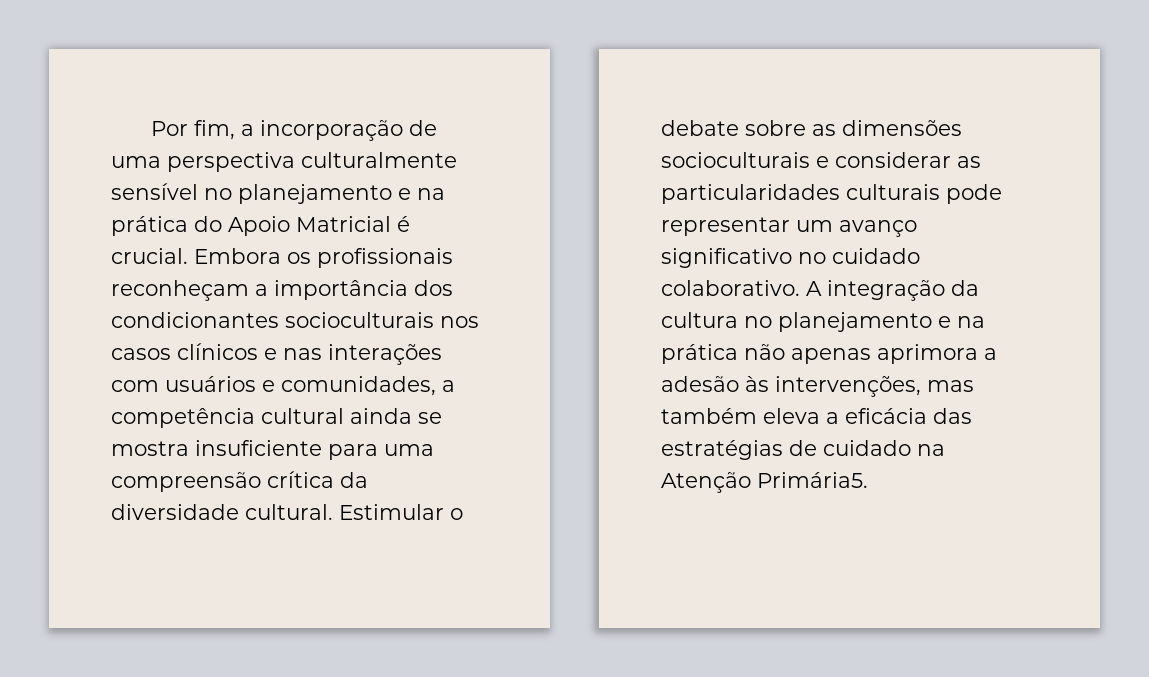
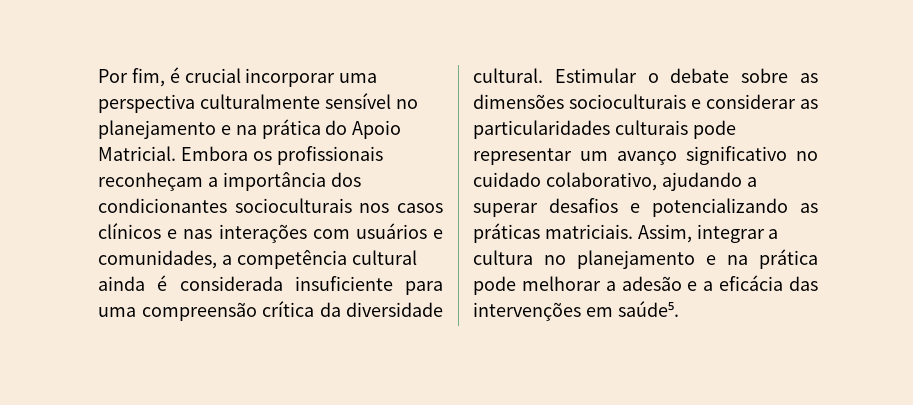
- Por fim, a incorporação de uma perspectiva culturalmente sensível no planejamento e na prática do Apoio Matricial é crucial.
+ Por fim, é crucial incorporar uma perspectiva culturalmente sensível no planejamento e na prática do Apoio Matricial.
- Embora os profissionais reconheçam a importância dos condicionantes socioculturais nos casos clínicos e nas interações com usuários e comunidades, a competência cultural ainda se mostra insuficiente para uma compreensão crítica da diversidade cultural.
+ Embora os profissionais reconheçam a importância dos condicionantes socioculturais nos casos clínicos e nas interações com usuários e comunidades, a competência cultural ainda é considerada insuficiente para uma compreensão crítica da diversidade cultural.
- Estimular o debate sobre as dimensões socioculturais e considerar as particularidades culturais pode representar um avanço significativo no cuidado colaborativo. A integração da cultura no planejamento e na prática não apenas aprimora a adesão às intervenções, mas também eleva a eficácia das estratégias de cuidado na Atenção Primária5.
+ Estimular o debate sobre as dimensões socioculturais e considerar as particularidades culturais pode representar um avanço significativo no cuidado colaborativo, ajudando a superar desafios e potencializando as práticas matriciais. Assim, integrar a cultura no planejamento e na prática pode melhorar a adesão e a eficácia das intervenções em saúde⁵.

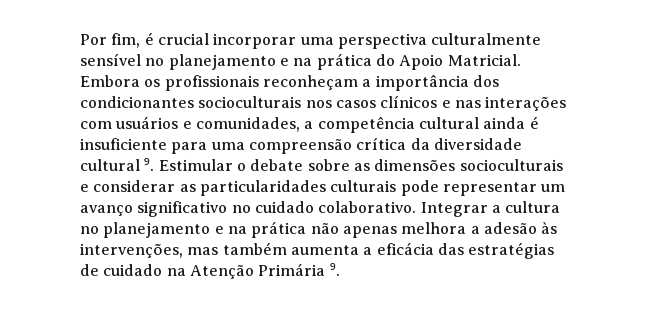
- Embora os profissionais reconheçam a importância dos condicionantes socioculturais nos casos clínicos e nas interações com usuários e comunidades, a competência cultural ainda é considerada insuficiente para uma compreensão crítica da diversidade cultural. Estimular o debate sobre as dimensões socioculturais e considerar as particularidades culturais pode representar um avanço significativo no cuidado colaborativo, ajudando a superar desafios e potencializando as práticas matriciais. Assim, integrar a cultura no planejamento e na prática pode melhorar a adesão e a eficácia das intervenções em saúde⁵.
+ Embora os profissionais reconheçam a importância dos condicionantes socioculturais nos casos clínicos e nas interações com usuários e comunidades, a competência cultural ainda é insuficiente para uma compreensão crítica da diversidade cultural ⁹. Estimular o debate sobre as dimensões socioculturais e considerar as particularidades culturais pode representar um avanço significativo no cuidado colaborativo. Integrar a cultura no planejamento e na prática não apenas melhora a adesão às intervenções, mas também aumenta a eficácia das estratégias de cuidado na Atenção Primária ⁹.

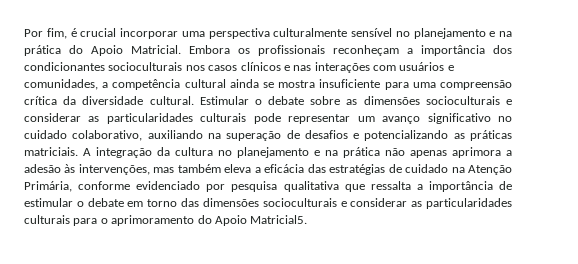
- Embora os profissionais reconheçam a importância dos condicionantes socioculturais nos casos clínicos e nas interações com usuários e comunidades, a competência cultural ainda é insuficiente para uma compreensão crítica da diversidade cultural ⁹. Estimular o debate sobre as dimensões socioculturais e considerar as particularidades culturais pode representar um avanço significativo no cuidado colaborativo. Integrar a cultura no planejamento e na prática não apenas melhora a adesão às intervenções, mas também aumenta a eficácia das estratégias de cuidado na Atenção Primária ⁹.
+ Embora os profissionais reconheçam a importância dos condicionantes socioculturais nos casos clínicos e nas interações com usuários e comunidades, a competência cultural ainda se mostra insuficiente para uma compreensão crítica da diversidade cultural. Estimular o debate sobre as dimensões socioculturais e considerar as particularidades culturais pode representar um avanço significativo no cuidado colaborativo, auxiliando na superação de desafios e potencializando as práticas matriciais. A integração da cultura no planejamento e na prática não apenas aprimora a adesão às intervenções, mas também eleva a eficácia das estratégias de cuidado na Atenção Primária, conforme evidenciado por pesquisa qualitativa que ressalta a importância de estimular o debate em torno das dimensões socioculturais e considerar as particularidades culturais para o aprimoramento do Apoio Matricial5.

